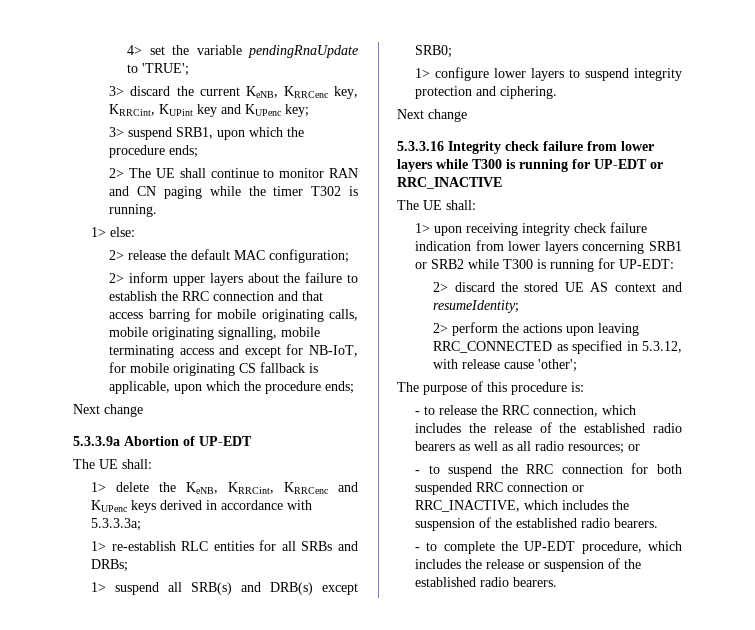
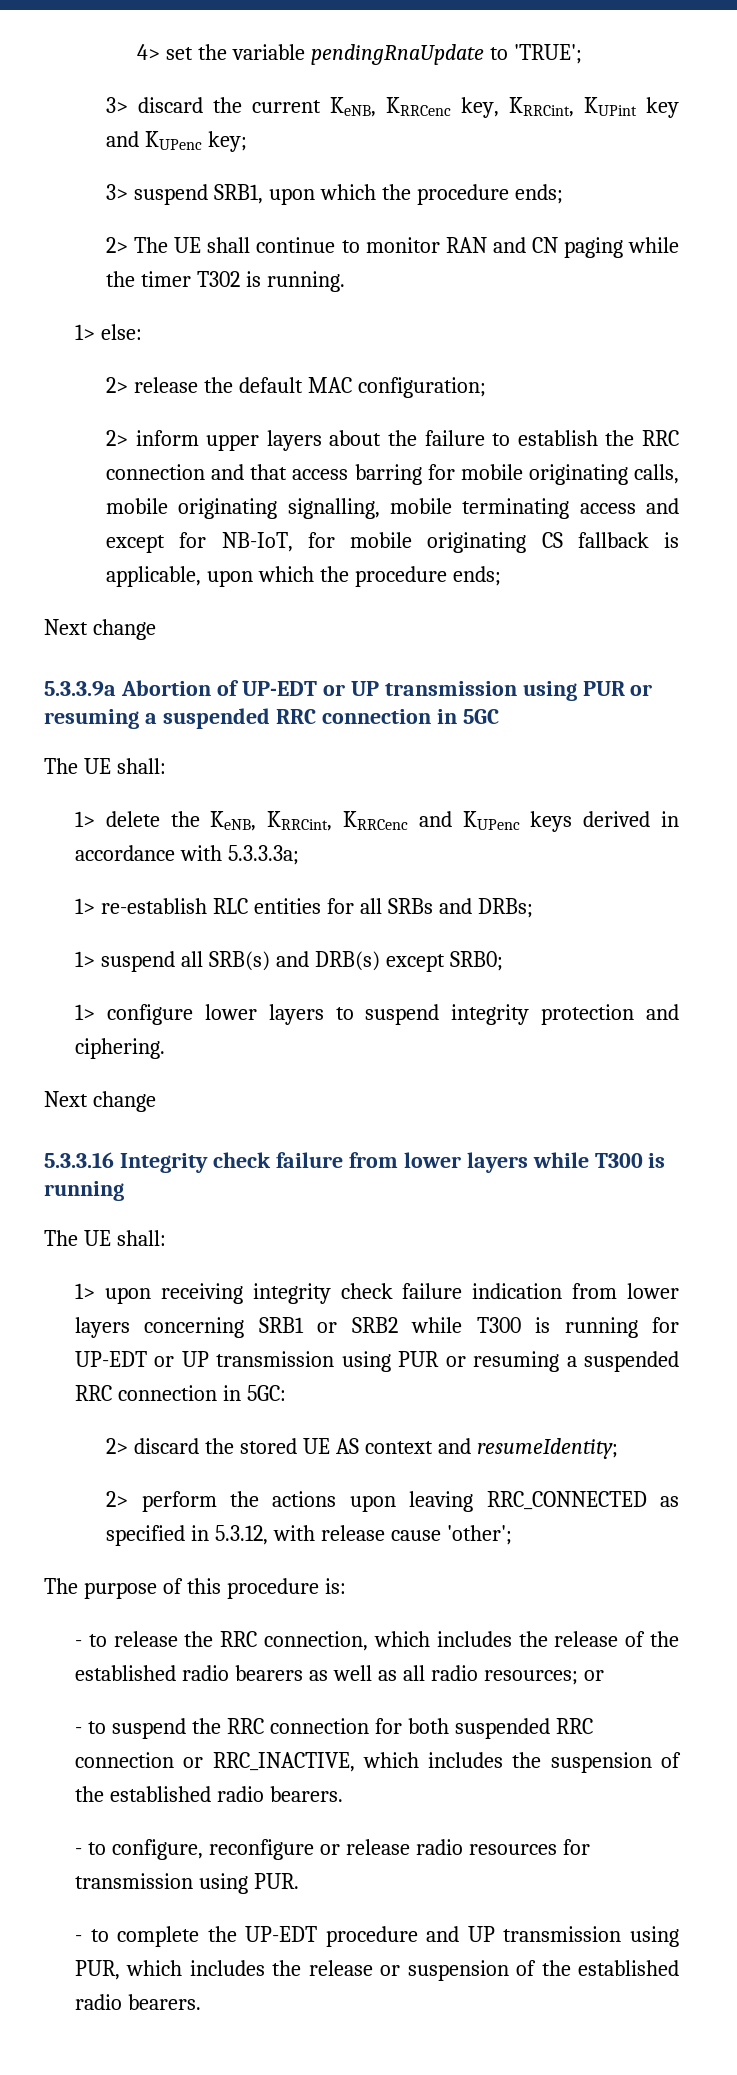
- 5.3.3.9a Abortion of UP-EDT
+ 5.3.3.9a Abortion of UP-EDT or UP transmission using PUR or resuming a suspended RRC connection in 5GC
- 5.3.3.16 Integrity check failure from lower layers while T300 is running for UP-EDT or RRC_INACTIVE
+ 5.3.3.16 Integrity check failure from lower layers while T300 is running
- 1> upon receiving integrity check failure indication from lower layers concerning SRB1 or SRB2 while T300 is running for UP-EDT:
+ 1> upon receiving integrity check failure indication from lower layers concerning SRB1 or SRB2 while T300 is running for UP-EDT or UP transmission using PUR or resuming a suspended RRC connection in 5GC:
+ - to configure, reconfigure or release radio resources for transmission using PUR.
- - to complete the UP-EDT procedure, which includes the release or suspension of the established radio bearers.
+ - to complete the UP-EDT procedure and UP transmission using PUR, which includes the release or suspension of the established radio bearers.

